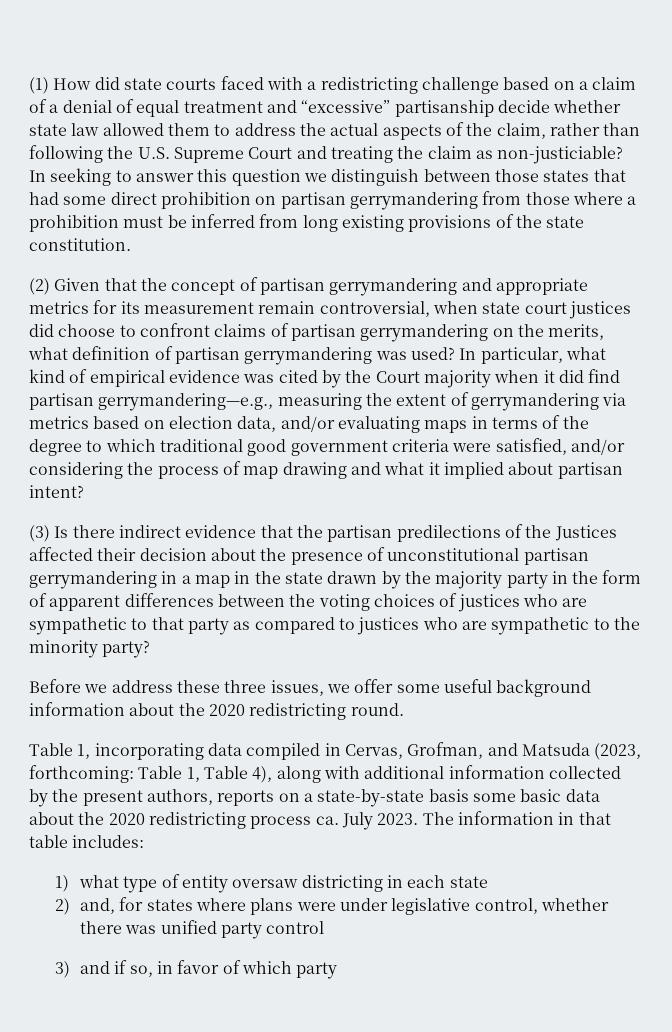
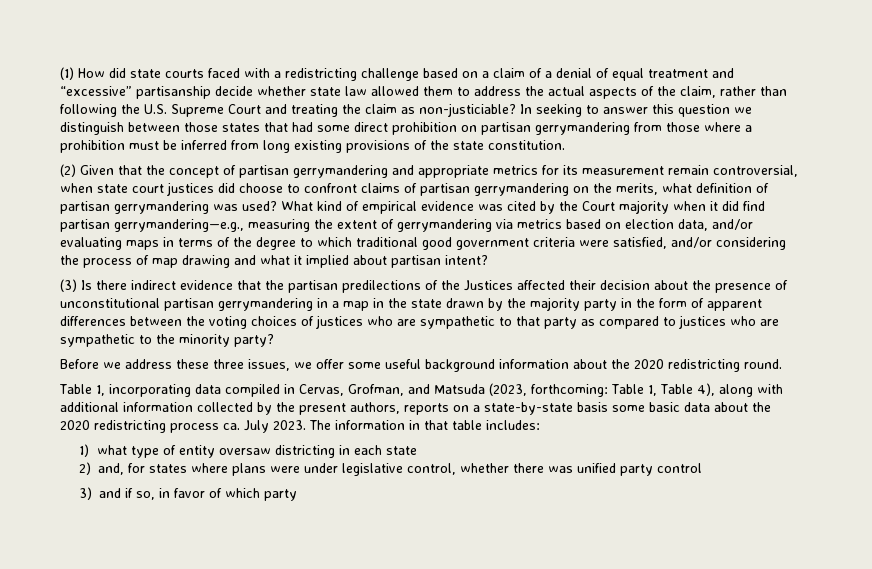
- In particular, what kind of empirical evidence was cited by the Court majority when it did find partisan gerrymandering—e.g., measuring the extent of gerrymandering via metrics based on election data, and/or evaluating maps in terms of the degree to which traditional good government criteria were satisfied, and/or considering the process of map drawing and what it implied about partisan intent?
+ What kind of empirical evidence was cited by the Court majority when it did find partisan gerrymandering—e.g., measuring the extent of gerrymandering via metrics based on election data, and/or evaluating maps in terms of the degree to which traditional good government criteria were satisfied, and/or considering the process of map drawing and what it implied about partisan intent?

